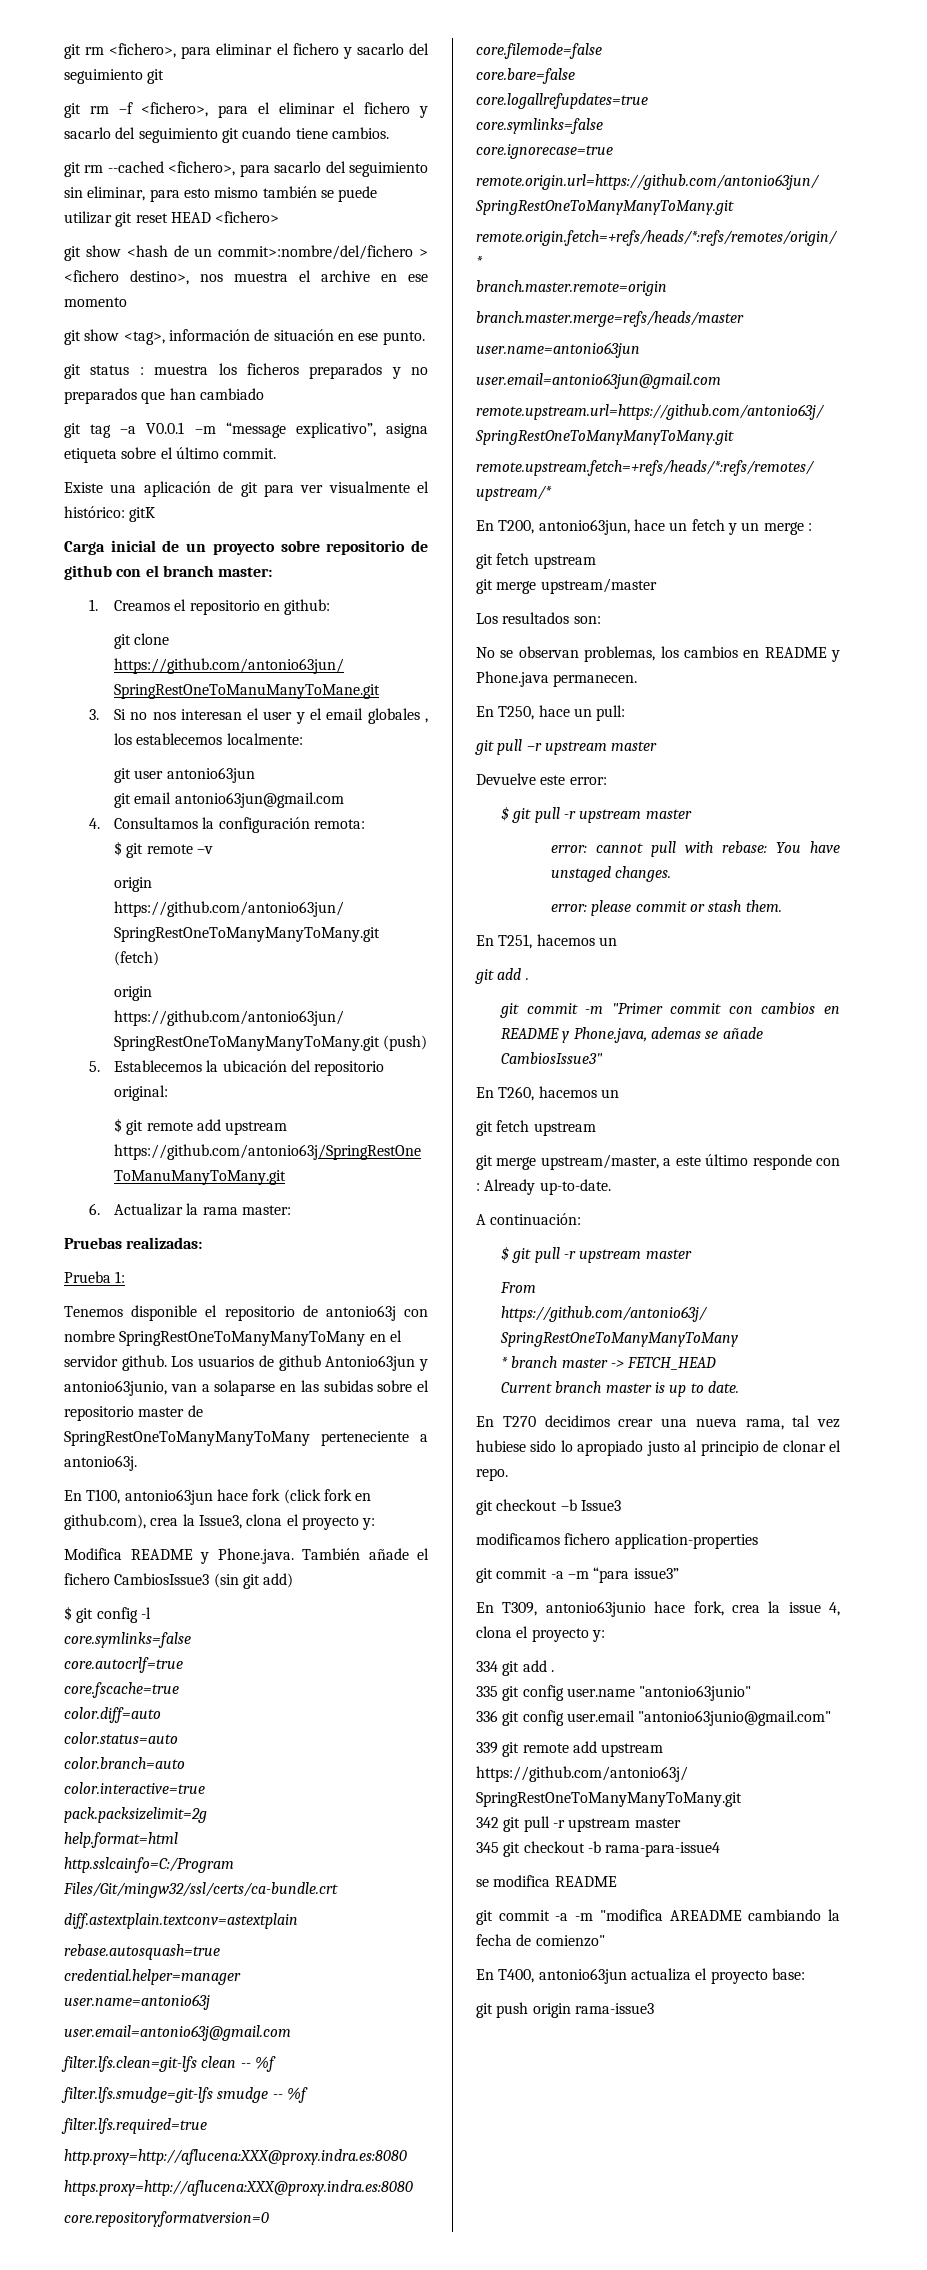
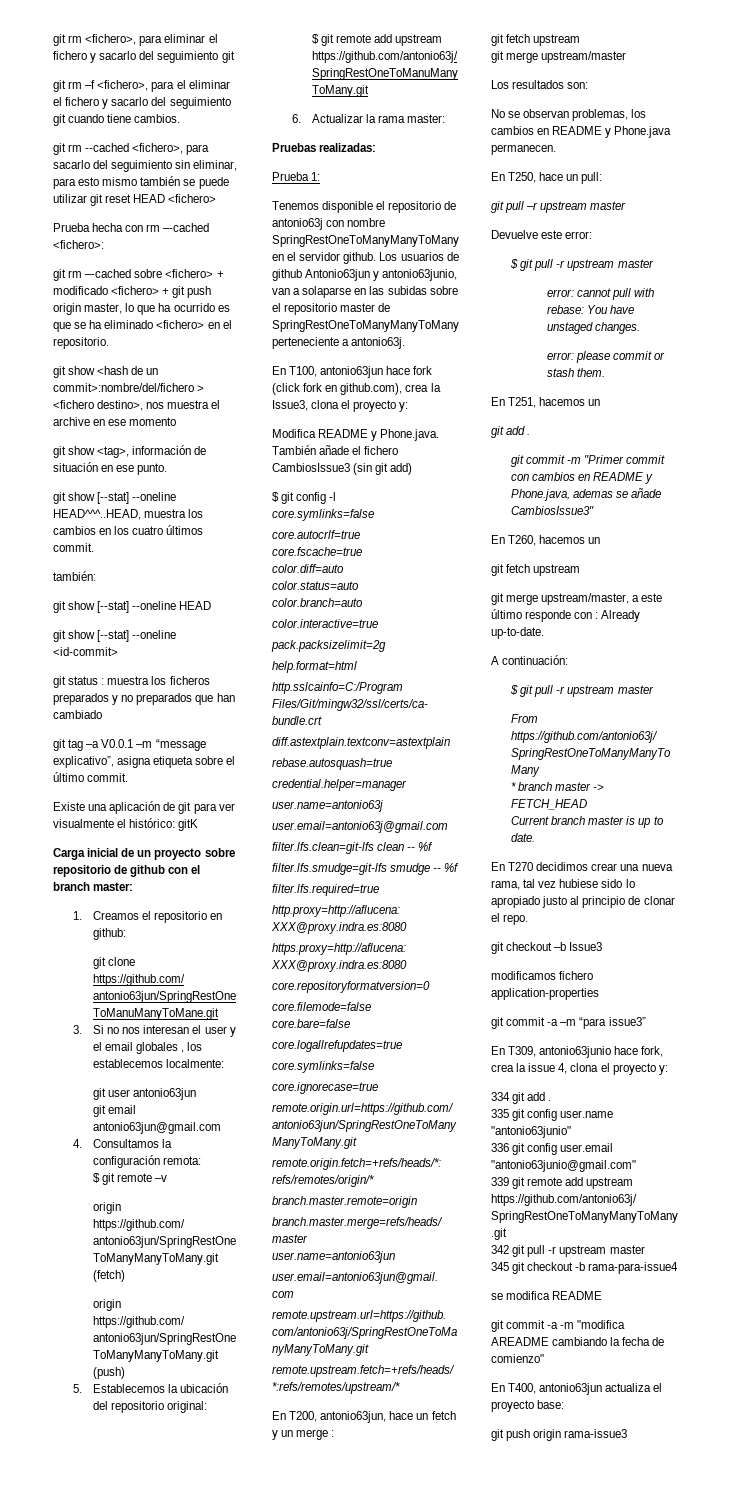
+ Prueba hecha con rm –-cached <fichero>:
+ git rm –-cached sobre <fichero> + modificado <fichero> + git push origin master, lo que ha ocurrido es que se ha eliminado <fichero> en el repositorio.
+ git show [--stat] --oneline HEAD^^^..HEAD, muestra los cambios en los cuatro últimos commit.
+ también:
+ git show [--stat] --oneline HEAD
+ git show [--stat] --oneline <id-commit>

